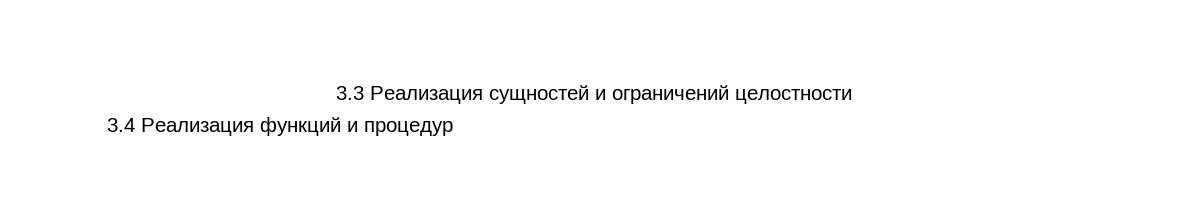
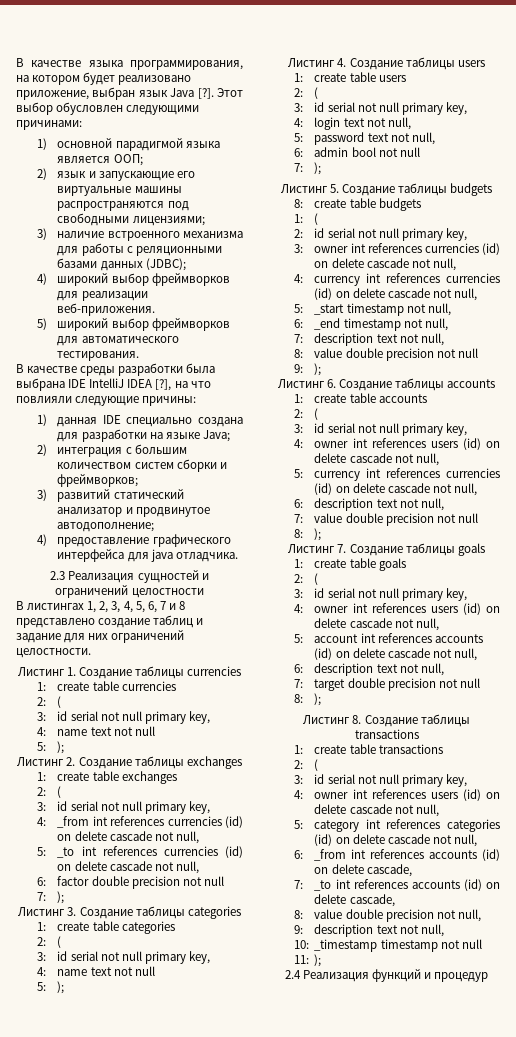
- 3.3 Реализация сущностей и ограничений целостности
+ В качестве языка программирования, на котором будет реализовано приложение, выбран язык Java [?]. Этот выбор обусловлен следующими причинами:
+ 1) основной парадигмой языка является ООП;
+ 2) язык и запускающие его виртуальные машины распространяются под свободными лицензиями;
+ 3) наличие встроенного механизма для работы с реляционными базами данных (JDBC);
+ 4) широкий выбор фреймворков для реализации веб-приложения.
+ 5) широкий выбор фреймворков для автоматического тестирования.
+ В качестве среды разработки была выбрана IDE IntelliJ IDEA [?], на что повлияли следующие причины:
+ 1) данная IDE специально создана для разработки на языке Java;
+ 2) интеграция с большим количеством систем сборки и фреймворков;
+ 3) развитий статический анализатор и продвинутое автодополнение;
+ 4) предоставление графического интерфейса для java отладчика.
+ 2.3 Реализация сущностей и ограничений целостности
- 3.4 Реализация функций и процедур
+ В листингах 1, 2, 3, 4, 5, 6, 7 и 8 представлено создание таблиц и задание для них ограничений целостности.
+ Листинг 1. Создание таблицы currencies
+ 1: create table currencies
+ 2: (
+ 3: id serial not null primary key,
+ 4: name text not null
+ 5: );
+ Листинг 2. Создание таблицы exchanges
+ 1: create table exchanges
+ 2: (
+ 3: id serial not null primary key,
+ 4: _from int references currencies (id) on delete cascade not null,
+ 5: _to int references currencies (id) on delete cascade not null,
+ 6: factor double precision not null
+ 7: );
+ Листинг 3. Создание таблицы categories
+ 1: create table categories
+ 2: (
+ 3: id serial not null primary key,
+ 4: name text not null
+ 5: );
+ Листинг 4. Создание таблицы users
+ 1: create table users
+ 2: (
+ 3: id serial not null primary key,
+ 4: login text not null,
+ 5: password text not null,
+ 6: admin bool not null
+ 7: );
+ Листинг 5. Создание таблицы budgets
+ 8: create table budgets
+ 1: (
+ 2: id serial not null primary key,
+ 3: owner int references currencies (id) on delete cascade not null,
+ 4: currency int references currencies (id) on delete cascade not null,
+ 5: _start timestamp not null,
+ 6: _end timestamp not null,
+ 7: description text not null,
+ 8: value double precision not null
+ 9: );
+ Листинг 6. Создание таблицы accounts
+ 1: create table accounts
+ 2: (
+ 3: id serial not null primary key,
+ 4: owner int references users (id) on delete cascade not null,
+ 5: currency int references currencies (id) on delete cascade not null,
+ 6: description text not null,
+ 7: value double precision not null
+ 8: );
+ Листинг 7. Создание таблицы goals
+ 1: create table goals
+ 2: (
+ 3: id serial not null primary key,
+ 4: owner int references users (id) on delete cascade not null,
+ 5: account int references accounts (id) on delete cascade not null,
+ 6: description text not null,
+ 7: target double precision not null
+ 8: );
+ Листинг 8. Создание таблицы transactions
+ 1: create table transactions
+ 2: (
+ 3: id serial not null primary key,
+ 4: owner int references users (id) on delete cascade not null,
+ 5: category int references categories (id) on delete cascade not null,
+ 6: _from int references accounts (id) on delete cascade,
+ 7: _to int references accounts (id) on delete cascade,
+ 8: value double precision not null,
+ 9: description text not null,
+ 10: _timestamp timestamp not null
+ 11: );
+ 2.4 Реализация функций и процедур

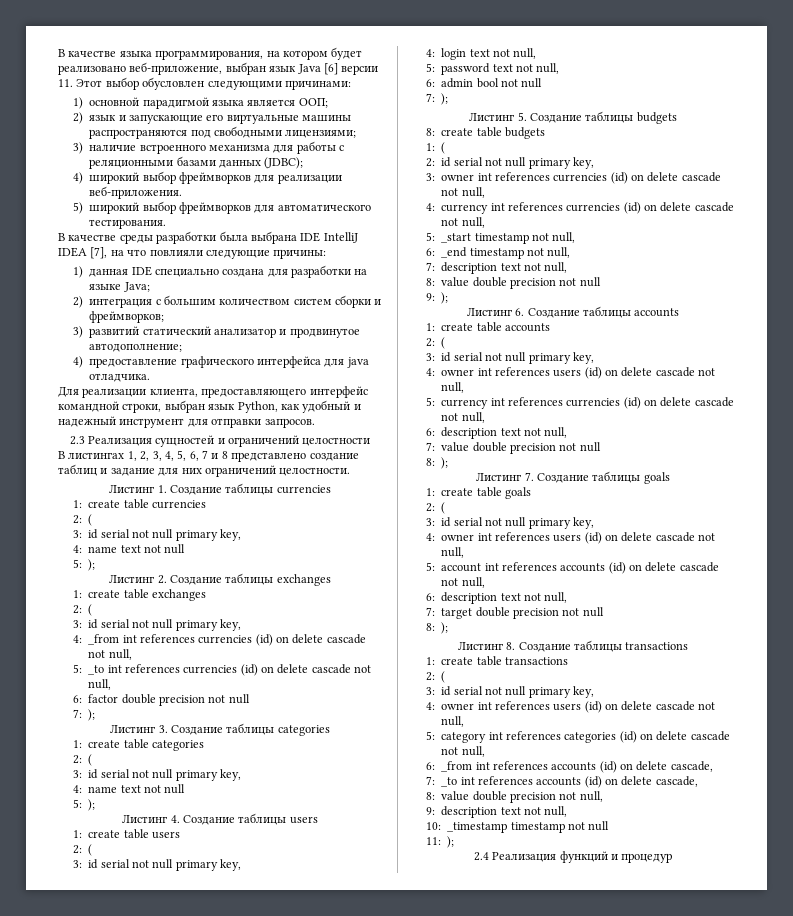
- В качестве языка программирования, на котором будет реализовано приложение, выбран язык Java [?]. Этот выбор обусловлен следующими причинами:
+ В качестве языка программирования, на котором будет реализовано веб-приложение, выбран язык Java [6] версии 11. Этот выбор обусловлен следующими причинами:
- В качестве среды разработки была выбрана IDE IntelliJ IDEA [?], на что повлияли следующие причины:
+ В качестве среды разработки была выбрана IDE IntelliJ IDEA [7], на что повлияли следующие причины:
+ Для реализации клиента, предоставляющего интерфейс командной строки, выбран язык Python, как удобный и надежный инструмент для отправки запросов.

